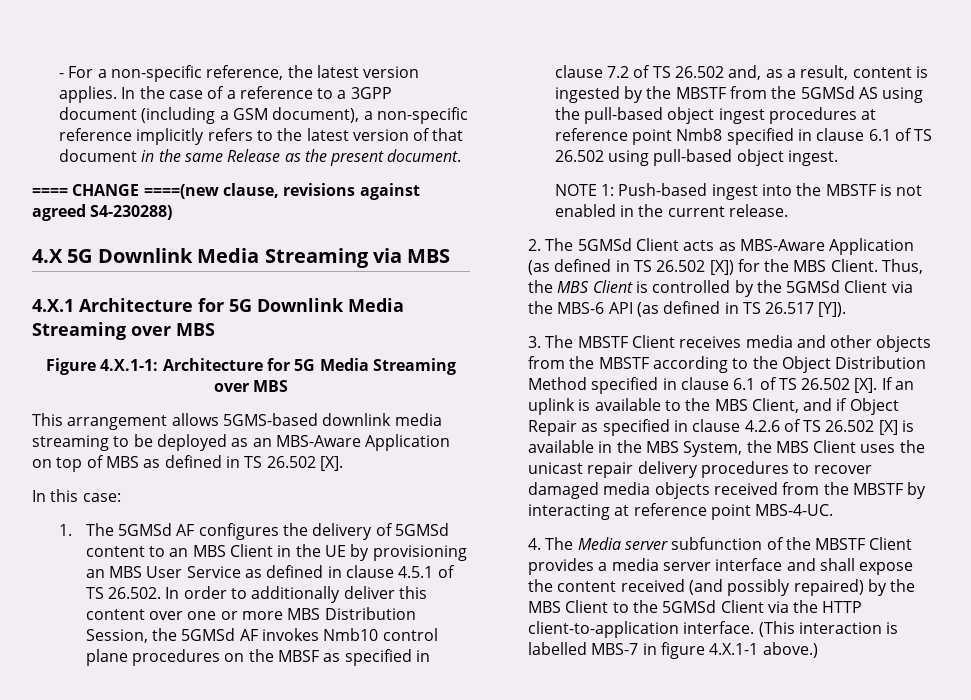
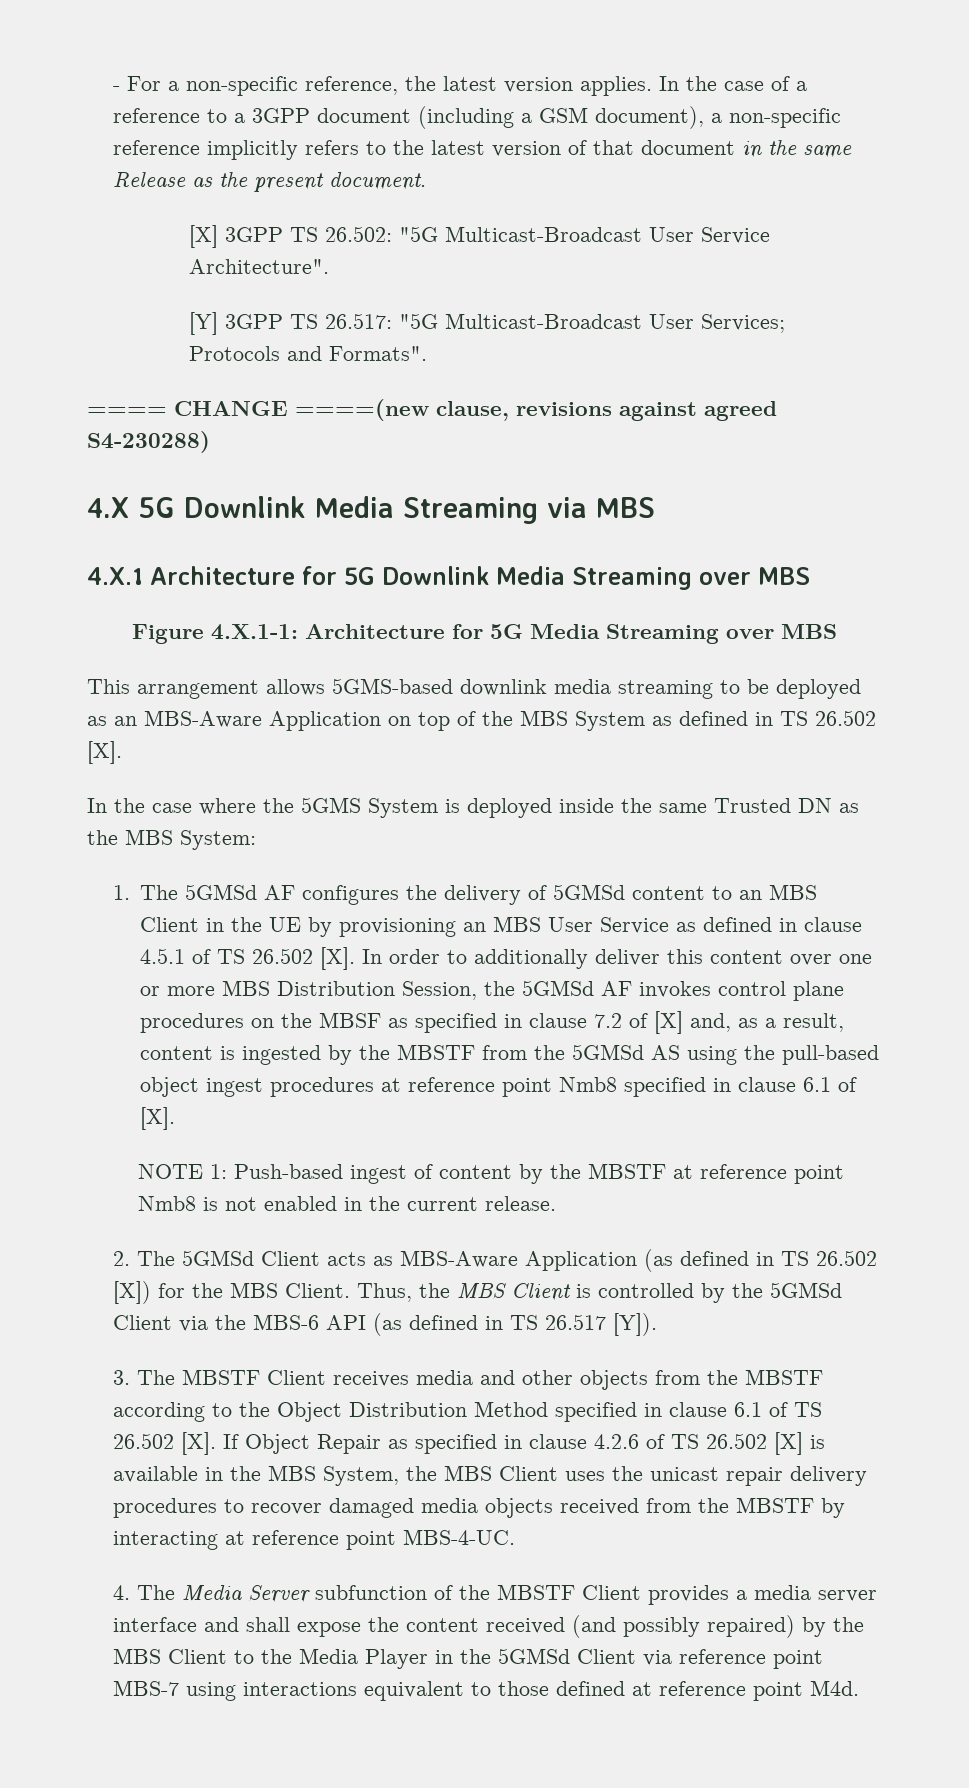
+ [X] 3GPP TS 26.502: "5G Multicast-Broadcast User Service Architecture".
+ [Y] 3GPP TS 26.517: "5G Multicast-Broadcast User Services; Protocols and Formats".
- This arrangement allows 5GMS-based downlink media streaming to be deployed as an MBS-Aware Application on top of MBS as defined in TS 26.502 [X].
+ This arrangement allows 5GMS-based downlink media streaming to be deployed as an MBS-Aware Application on top of the MBS System as defined in TS 26.502 [X].
- In this case:
+ In the case where the 5GMS System is deployed inside the same Trusted DN as the MBS System:
- 1. The 5GMSd AF configures the delivery of 5GMSd content to an MBS Client in the UE by provisioning an MBS User Service as defined in clause 4.5.1 of TS 26.502. In order to additionally deliver this content over one or more MBS Distribution Session, the 5GMSd AF invokes Nmb10 control plane procedures on the MBSF as specified in clause 7.2 of TS 26.502 and, as a result, content is ingested by the MBSTF from the 5GMSd AS using the pull-based object ingest procedures at reference point Nmb8 specified in clause 6.1 of TS 26.502 using pull-based object ingest.
- NOTE 1: Push-based ingest into the MBSTF is not enabled in the current release.
+ 1. The 5GMSd AF configures the delivery of 5GMSd content to an MBS Client in the UE by provisioning an MBS User Service as defined in clause 4.5.1 of TS 26.502 [X]. In order to additionally deliver this content over one or more MBS Distribution Session, the 5GMSd AF invokes control plane procedures on the MBSF as specified in clause 7.2 of [X] and, as a result, content is ingested by the MBSTF from the 5GMSd AS using the pull-based object ingest procedures at reference point Nmb8 specified in clause 6.1 of [X].
+ NOTE 1: Push-based ingest of content by the MBSTF at reference point Nmb8 is not enabled in the current release.
- 3. The MBSTF Client receives media and other objects from the MBSTF according to the Object Distribution Method specified in clause 6.1 of TS 26.502 [X]. If an uplink is available to the MBS Client, and if Object Repair as specified in clause 4.2.6 of TS 26.502 [X] is available in the MBS System, the MBS Client uses the unicast repair delivery procedures to recover damaged media objects received from the MBSTF by interacting at reference point MBS-4-UC.
+ 3. The MBSTF Client receives media and other objects from the MBSTF according to the Object Distribution Method specified in clause 6.1 of TS 26.502 [X]. If Object Repair as specified in clause 4.2.6 of TS 26.502 [X] is available in the MBS System, the MBS Client uses the unicast repair delivery procedures to recover damaged media objects received from the MBSTF by interacting at reference point MBS-4-UC.
- 4. The Media server subfunction of the MBSTF Client provides a media server interface and shall expose the content received (and possibly repaired) by the MBS Client to the 5GMSd Client via the HTTP client-to-application interface. (This interaction is labelled MBS-7 in figure 4.X.1-1 above.)
+ 4. The Media Server subfunction of the MBSTF Client provides a media server interface and shall expose the content received (and possibly repaired) by the MBS Client to the Media Player in the 5GMSd Client via reference point MBS-7 using interactions equivalent to those defined at reference point M4d.

